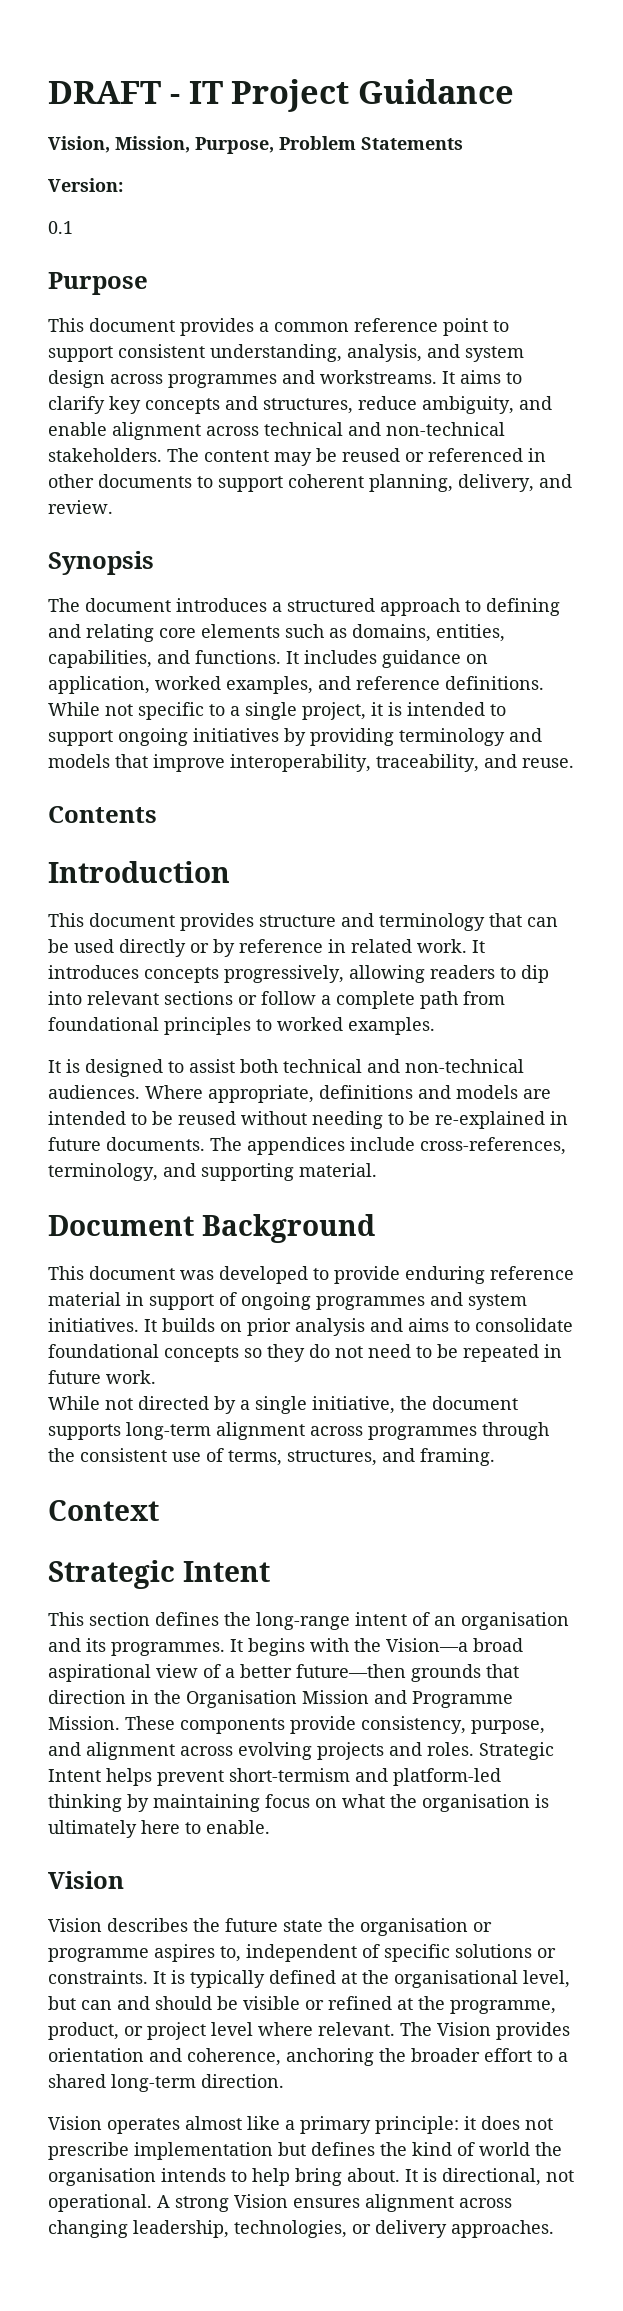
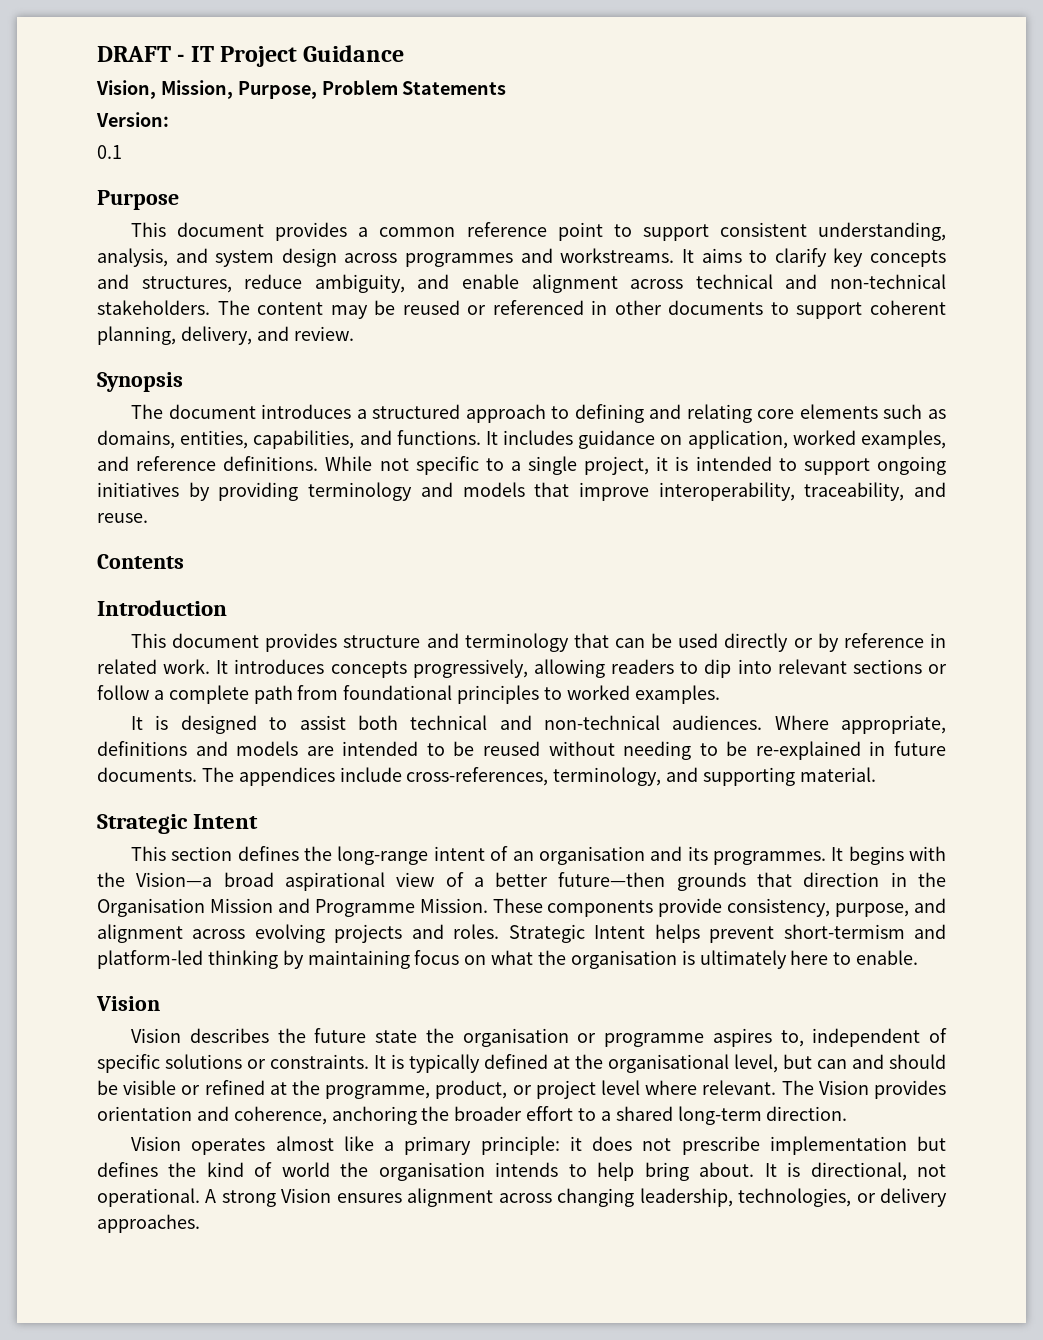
- Document Background
- This document was developed to provide enduring reference material in support of ongoing programmes and system initiatives. It builds on prior analysis and aims to consolidate foundational concepts so they do not need to be repeated in future work.
- While not directed by a single initiative, the document supports long-term alignment across programmes through the consistent use of terms, structures, and framing.
- Context

